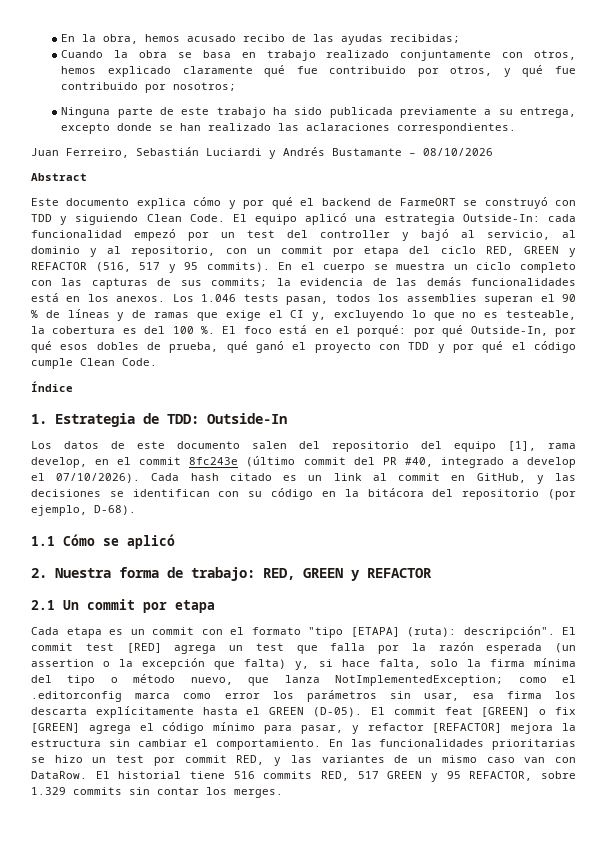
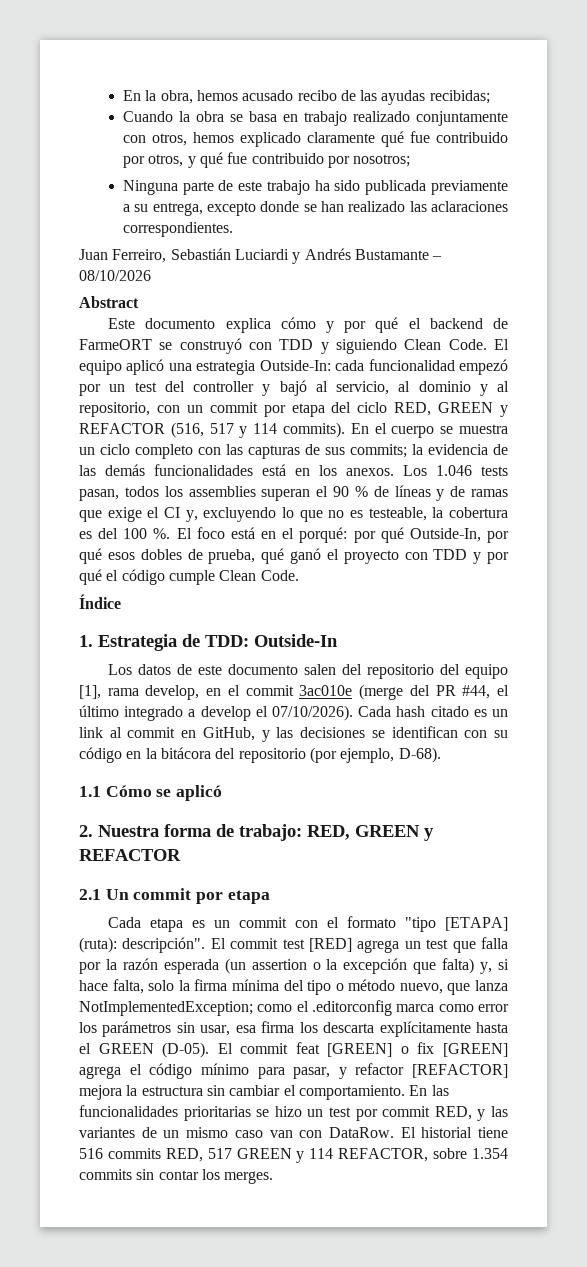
- El equipo aplicó una estrategia Outside-In: cada funcionalidad empezó por un test del controller y bajó al servicio, al dominio y al repositorio, con un commit por etapa del ciclo RED, GREEN y REFACTOR (516, 517 y 95 commits).
+ El equipo aplicó una estrategia Outside-In: cada funcionalidad empezó por un test del controller y bajó al servicio, al dominio y al repositorio, con un commit por etapa del ciclo RED, GREEN y REFACTOR (516, 517 y 114 commits).
- Los datos de este documento salen del repositorio del equipo [1], rama develop, en el commit 8fc243e (último commit del PR #40, integrado a develop el 07/10/2026).
+ Los datos de este documento salen del repositorio del equipo [1], rama develop, en el commit 3ac010e (merge del PR #44, el último integrado a develop el 07/10/2026).
- El historial tiene 516 commits RED, 517 GREEN y 95 REFACTOR, sobre 1.329 commits sin contar los merges.
+ El historial tiene 516 commits RED, 517 GREEN y 114 REFACTOR, sobre 1.354 commits sin contar los merges.

